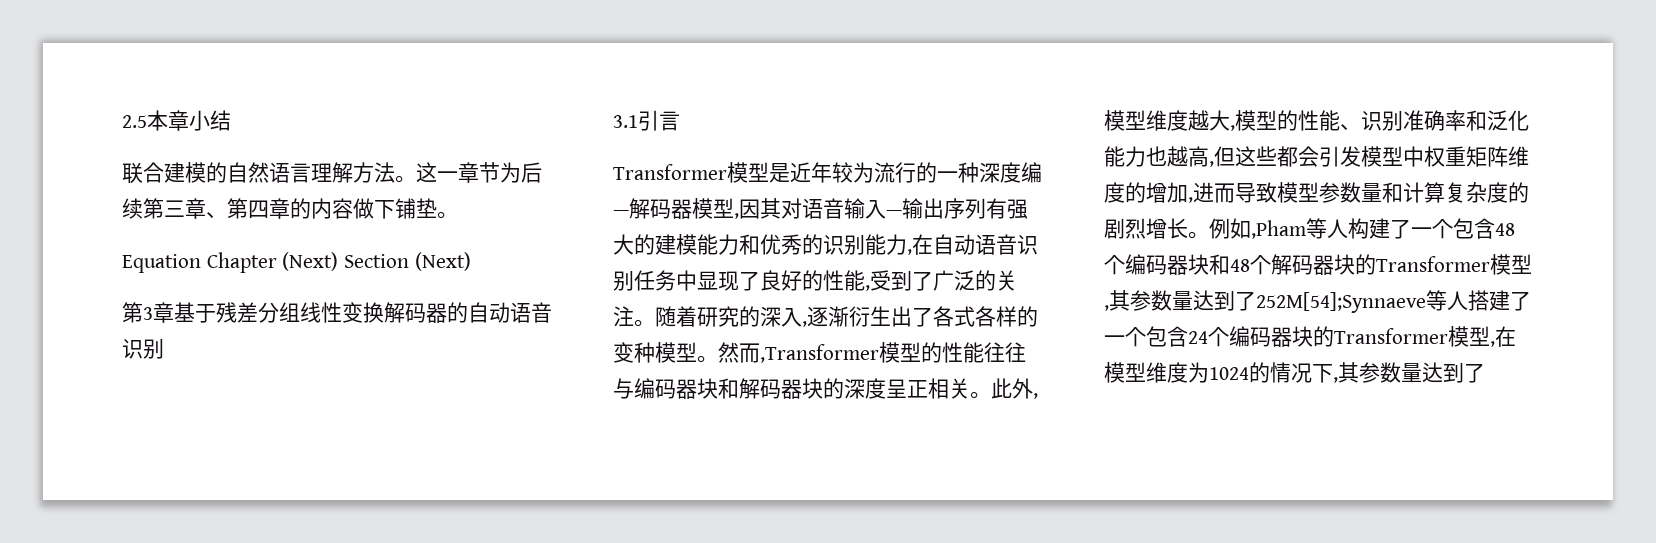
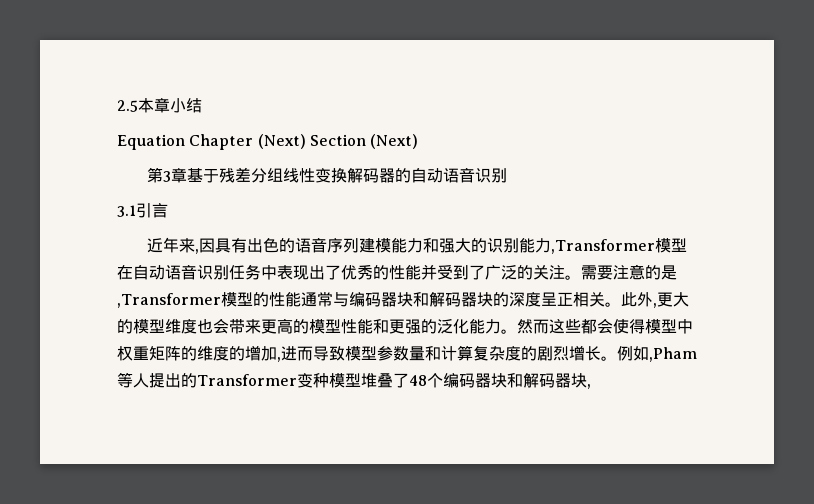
- 联合建模的自然语言理解方法。这一章节为后续第三章、第四章的内容做下铺垫。
- Transformer模型是近年较为流行的一种深度编—解码器模型,因其对语音输入—输出序列有强大的建模能力和优秀的识别能力,在自动语音识别任务中显现了良好的性能,受到了广泛的关注。
+ 近年来,因具有出色的语音序列建模能力和强大的识别能力,Transformer模型在自动语音识别任务中表现出了优秀的性能并受到了广泛的关注。
- 随着研究的深入,逐渐衍生出了各式各样的变种模型。然而,Transformer模型的性能往往与编码器块和解码器块的深度呈正相关。
+ 需要注意的是,Transformer模型的性能通常与编码器块和解码器块的深度呈正相关。
- 此外,模型维度越大,模型的性能、识别准确率和泛化能力也越高,但这些都会引发模型中权重矩阵维度的增加,进而导致模型参数量和计算复杂度的剧烈增长。
+ 此外,更大的模型维度也会带来更高的模型性能和更强的泛化能力。然而这些都会使得模型中权重矩阵的维度的增加,进而导致模型参数量和计算复杂度的剧烈增长。
- 例如,Pham等人构建了一个包含48个编码器块和48个解码器块的Transformer模型,其参数量达到了252M[54];Synnaeve等人搭建了一个包含24个编码器块的Transformer模型,在模型维度为1024的情况下,其参数量达到了
+ 例如,Pham等人提出的Transformer变种模型堆叠了48个编码器块和解码器块,

